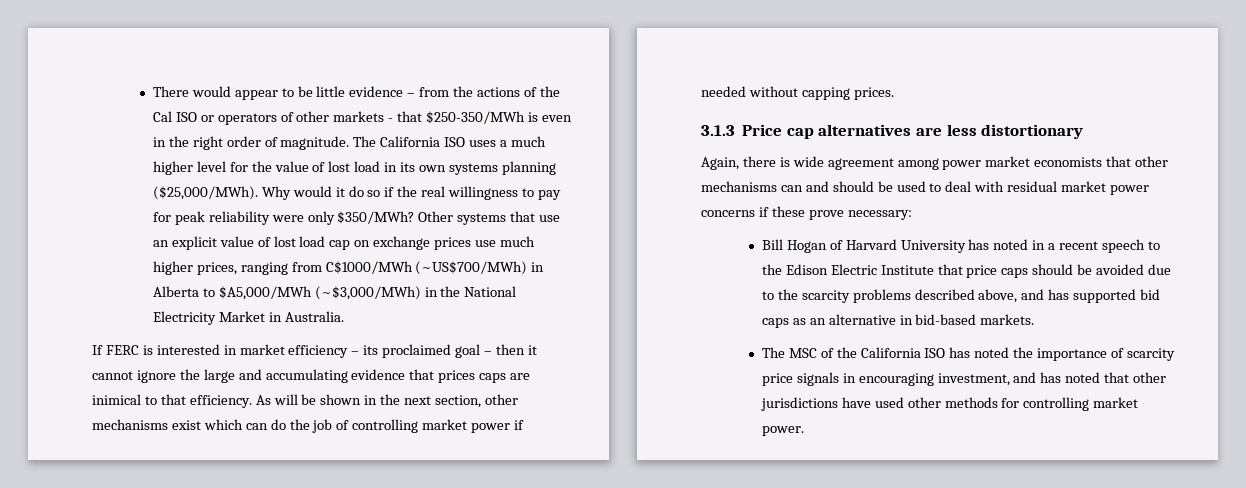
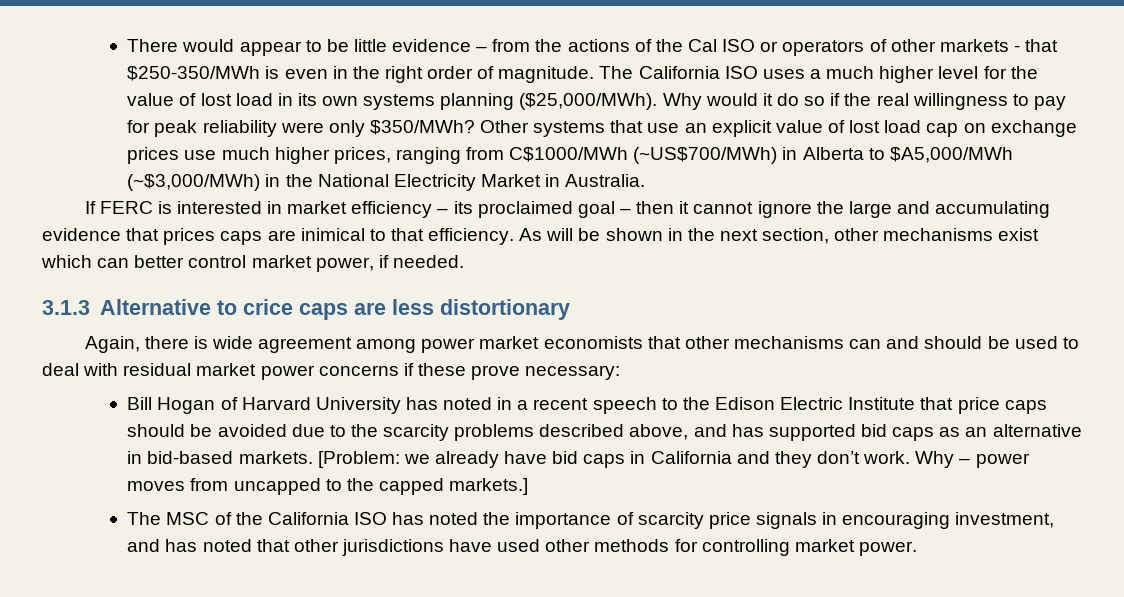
- As will be shown in the next section, other mechanisms exist which can do the job of controlling market power if needed without capping prices.
- 3.1.3 Price cap alternatives are less distortionary
+ As will be shown in the next section, other mechanisms exist which can better control market power, if needed.
+ 3.1.3 Alternative to crice caps are less distortionary
+ [Problem: we already have bid caps in California and they don’t work. Why – power moves from uncapped to the capped markets.]

